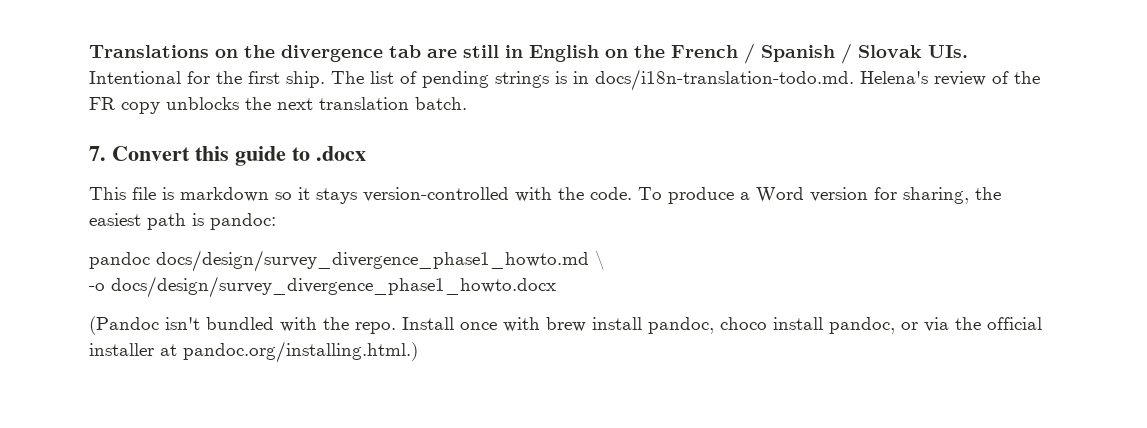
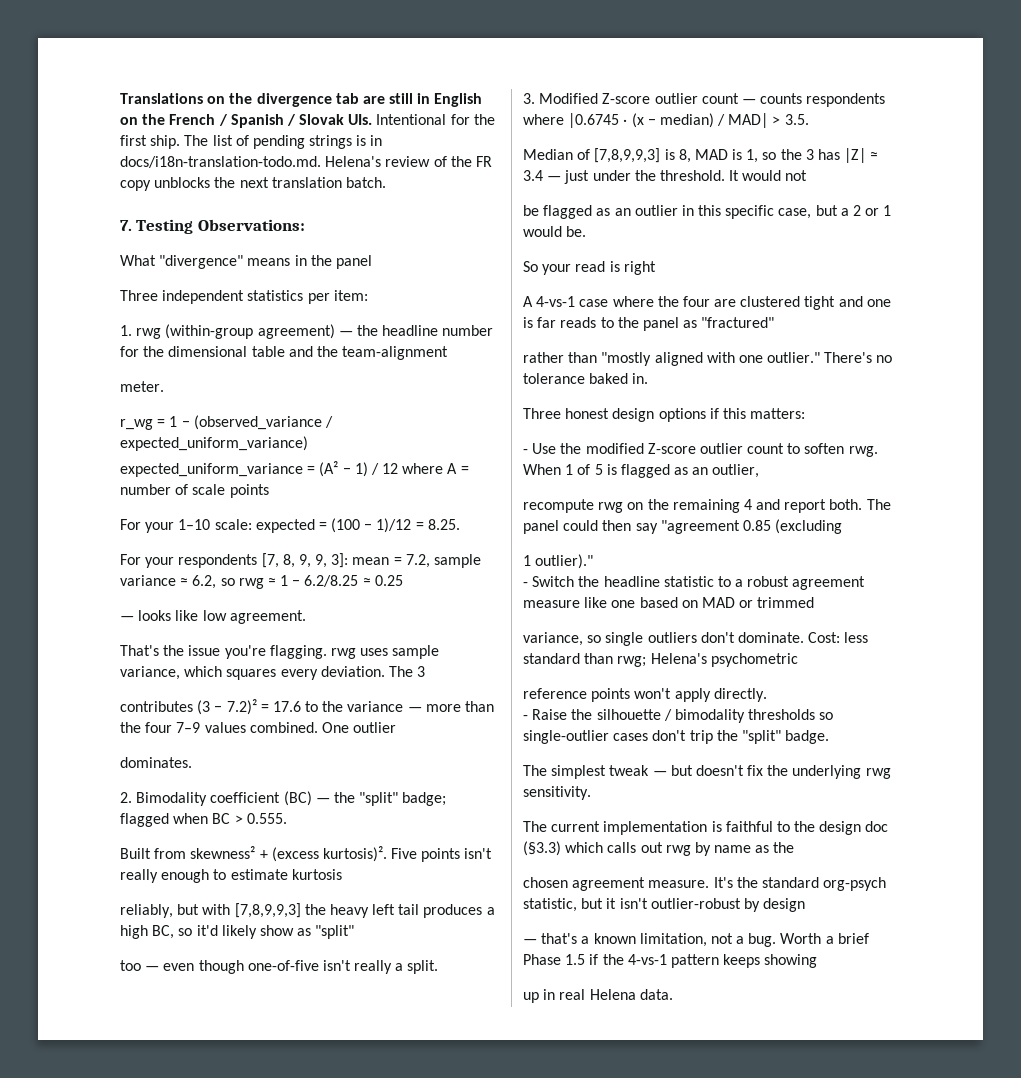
- 7. Convert this guide to .docx
- This file is markdown so it stays version-controlled with the code. To produce a Word version for sharing, the easiest path is pandoc:
- pandoc docs/design/survey_divergence_phase1_howto.md \
- -o docs/design/survey_divergence_phase1_howto.docx
- (Pandoc isn't bundled with the repo. Install once with brew install pandoc, choco install pandoc, or via the official installer at pandoc.org/installing.html.)
+ 7. Testing Observations:
+ What "divergence" means in the panel
+ Three independent statistics per item:
+ 1. rwg (within-group agreement) — the headline number for the dimensional table and the team-alignment
+ meter.
+ r_wg = 1 − (observed_variance / expected_uniform_variance)
+ expected_uniform_variance = (A² − 1) / 12 where A = number of scale points
+ For your 1–10 scale: expected = (100 − 1)/12 = 8.25.
+ For your respondents [7, 8, 9, 9, 3]: mean = 7.2, sample variance ≈ 6.2, so rwg ≈ 1 − 6.2/8.25 ≈ 0.25
+ — looks like low agreement.
+ That's the issue you're flagging. rwg uses sample variance, which squares every deviation. The 3
+ contributes (3 − 7.2)² = 17.6 to the variance — more than the four 7–9 values combined. One outlier
+ dominates.
+ 2. Bimodality coefficient (BC) — the "split" badge; flagged when BC > 0.555.
+ Built from skewness² + (excess kurtosis)². Five points isn't really enough to estimate kurtosis
+ reliably, but with [7,8,9,9,3] the heavy left tail produces a high BC, so it'd likely show as "split"
+ too — even though one-of-five isn't really a split.
+ 3. Modified Z-score outlier count — counts respondents where |0.6745 · (x − median) / MAD| > 3.5.
+ Median of [7,8,9,9,3] is 8, MAD is 1, so the 3 has |Z| ≈ 3.4 — just under the threshold. It would not
+ be flagged as an outlier in this specific case, but a 2 or 1 would be.
+ So your read is right
+ A 4-vs-1 case where the four are clustered tight and one is far reads to the panel as "fractured"
+ rather than "mostly aligned with one outlier." There's no tolerance baked in.
+ Three honest design options if this matters:
+ - Use the modified Z-score outlier count to soften rwg. When 1 of 5 is flagged as an outlier,
+ recompute rwg on the remaining 4 and report both. The panel could then say "agreement 0.85 (excluding
+ 1 outlier)."
+ - Switch the headline statistic to a robust agreement measure like one based on MAD or trimmed
+ variance, so single outliers don't dominate. Cost: less standard than rwg; Helena's psychometric
+ reference points won't apply directly.
+ - Raise the silhouette / bimodality thresholds so single-outlier cases don't trip the "split" badge.
+ The simplest tweak — but doesn't fix the underlying rwg sensitivity.
+ The current implementation is faithful to the design doc (§3.3) which calls out rwg by name as the
+ chosen agreement measure. It's the standard org-psych statistic, but it isn't outlier-robust by design
+ — that's a known limitation, not a bug. Worth a brief Phase 1.5 if the 4-vs-1 pattern keeps showing
+ up in real Helena data.

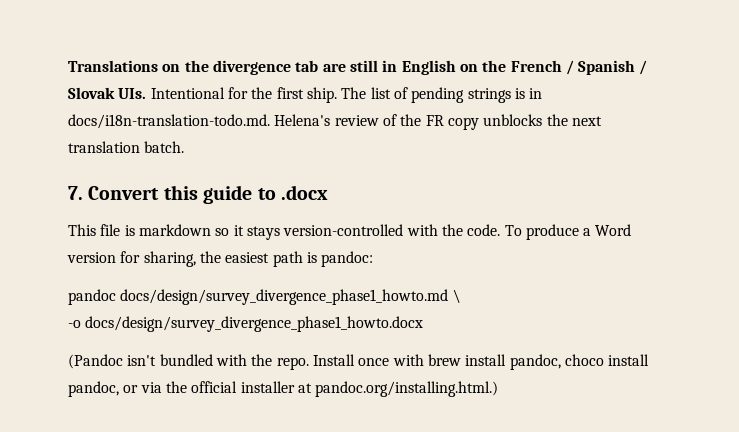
- 7. Testing Observations:
- What "divergence" means in the panel
- Three independent statistics per item:
- 1. rwg (within-group agreement) — the headline number for the dimensional table and the team-alignment
- meter.
- r_wg = 1 − (observed_variance / expected_uniform_variance)
- expected_uniform_variance = (A² − 1) / 12 where A = number of scale points
- For your 1–10 scale: expected = (100 − 1)/12 = 8.25.
- For your respondents [7, 8, 9, 9, 3]: mean = 7.2, sample variance ≈ 6.2, so rwg ≈ 1 − 6.2/8.25 ≈ 0.25
- — looks like low agreement.
- That's the issue you're flagging. rwg uses sample variance, which squares every deviation. The 3
- contributes (3 − 7.2)² = 17.6 to the variance — more than the four 7–9 values combined. One outlier
- dominates.
- 2. Bimodality coefficient (BC) — the "split" badge; flagged when BC > 0.555.
- Built from skewness² + (excess kurtosis)². Five points isn't really enough to estimate kurtosis
- reliably, but with [7,8,9,9,3] the heavy left tail produces a high BC, so it'd likely show as "split"
- too — even though one-of-five isn't really a split.
- 3. Modified Z-score outlier count — counts respondents where |0.6745 · (x − median) / MAD| > 3.5.
- Median of [7,8,9,9,3] is 8, MAD is 1, so the 3 has |Z| ≈ 3.4 — just under the threshold. It would not
- be flagged as an outlier in this specific case, but a 2 or 1 would be.
- So your read is right
- A 4-vs-1 case where the four are clustered tight and one is far reads to the panel as "fractured"
- rather than "mostly aligned with one outlier." There's no tolerance baked in.
- Three honest design options if this matters:
- - Use the modified Z-score outlier count to soften rwg. When 1 of 5 is flagged as an outlier,
- recompute rwg on the remaining 4 and report both. The panel could then say "agreement 0.85 (excluding
- 1 outlier)."
- - Switch the headline statistic to a robust agreement measure like one based on MAD or trimmed
- variance, so single outliers don't dominate. Cost: less standard than rwg; Helena's psychometric
- reference points won't apply directly.
- - Raise the silhouette / bimodality thresholds so single-outlier cases don't trip the "split" badge.
- The simplest tweak — but doesn't fix the underlying rwg sensitivity.
- The current implementation is faithful to the design doc (§3.3) which calls out rwg by name as the
- chosen agreement measure. It's the standard org-psych statistic, but it isn't outlier-robust by design
- — that's a known limitation, not a bug. Worth a brief Phase 1.5 if the 4-vs-1 pattern keeps showing
- up in real Helena data.
+ 7. Convert this guide to .docx
+ This file is markdown so it stays version-controlled with the code. To produce a Word version for sharing, the easiest path is pandoc:
+ pandoc docs/design/survey_divergence_phase1_howto.md \
+ -o docs/design/survey_divergence_phase1_howto.docx
+ (Pandoc isn't bundled with the repo. Install once with brew install pandoc, choco install pandoc, or via the official installer at pandoc.org/installing.html.)

